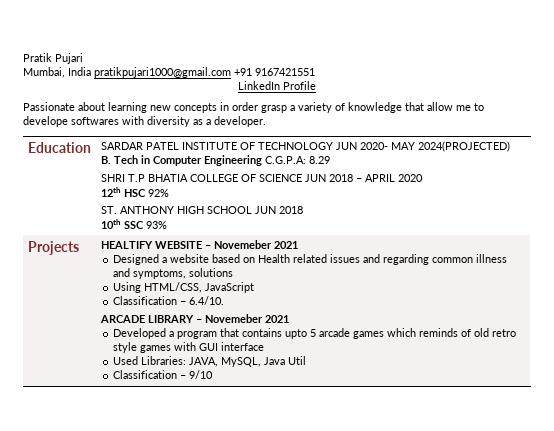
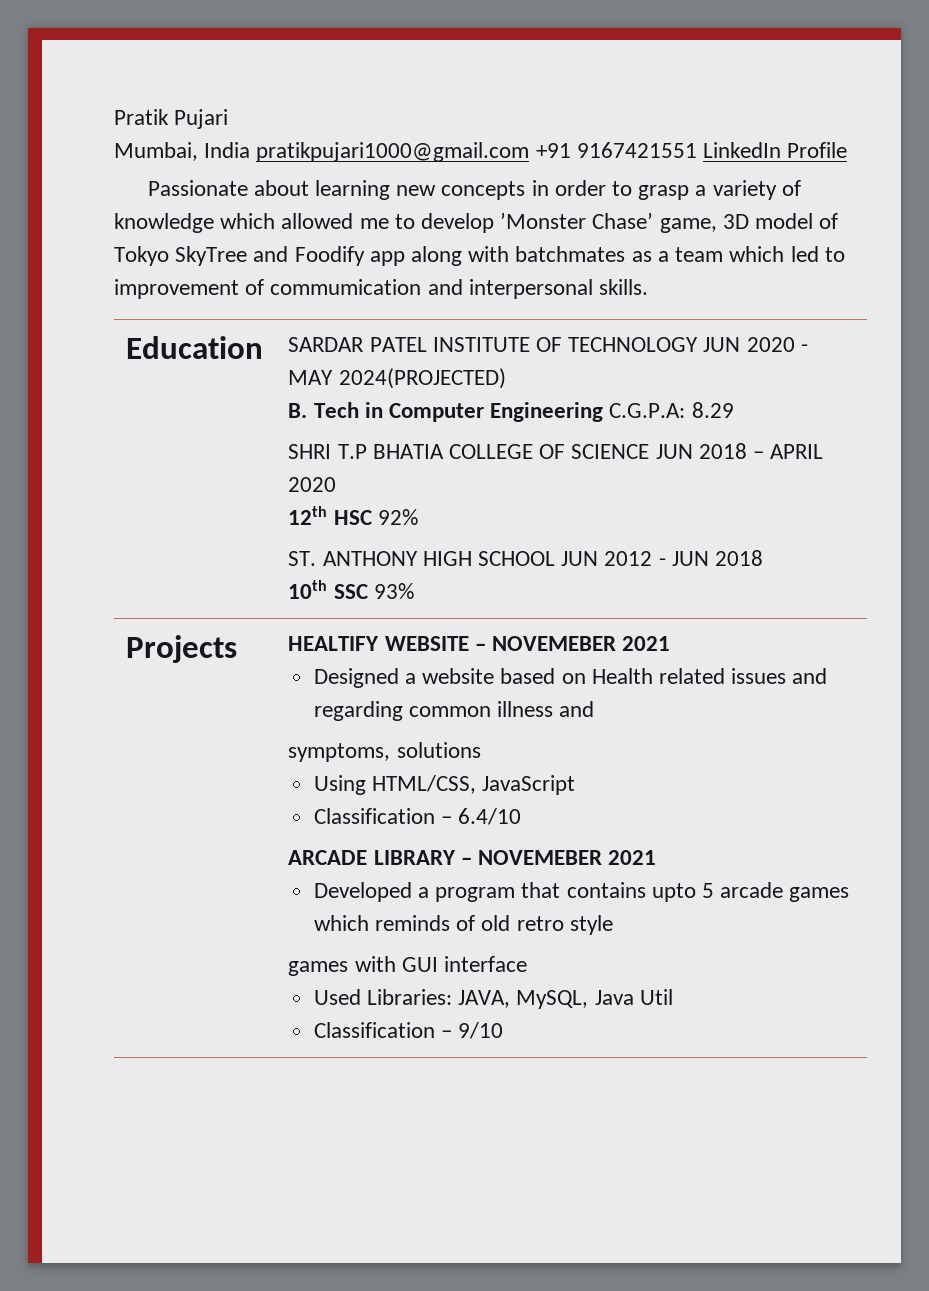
- Mumbai, India pratikpujari1000@gmail.com +91 9167421551
- LinkedIn Profile
+ Mumbai, India pratikpujari1000@gmail.com +91 9167421551 LinkedIn Profile
- Passionate about learning new concepts in order grasp a variety of knowledge that allow me to develope softwares with diversity as a developer.
+ Passionate about learning new concepts in order to grasp a variety of knowledge which allowed me to develop ’Monster Chase’ game, 3D model of Tokyo SkyTree and Foodify app along with batchmates as a team which led to improvement of commumication and interpersonal skills.
- SARDAR PATEL INSTITUTE OF TECHNOLOGY JUN 2020- MAY 2024(PROJECTED)
+ SARDAR PATEL INSTITUTE OF TECHNOLOGY JUN 2020 - MAY 2024(PROJECTED)
- ST. ANTHONY HIGH SCHOOL JUN 2018
+ ST. ANTHONY HIGH SCHOOL JUN 2012 - JUN 2018
- HEALTIFY WEBSITE – Novemeber 2021
+ HEALTIFY WEBSITE – NOVEMEBER 2021
- Designed a website based on Health related issues and regarding common illness and symptoms, solutions
+ Designed a website based on Health related issues and regarding common illness and
+ symptoms, solutions
- Classification – 6.4/10.
+ Classification – 6.4/10
- ARCADE LIBRARY – Novemeber 2021
+ ARCADE LIBRARY – NOVEMEBER 2021
- Developed a program that contains upto 5 arcade games which reminds of old retro style games with GUI interface
+ Developed a program that contains upto 5 arcade games which reminds of old retro style
+ games with GUI interface

